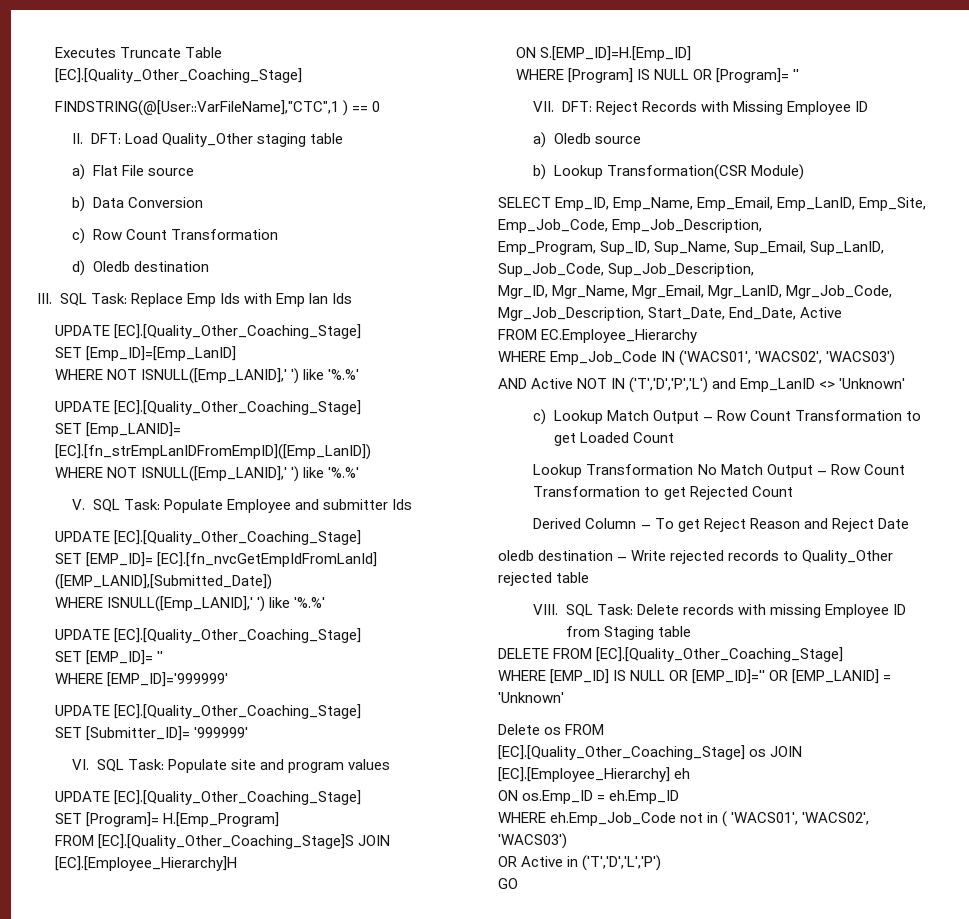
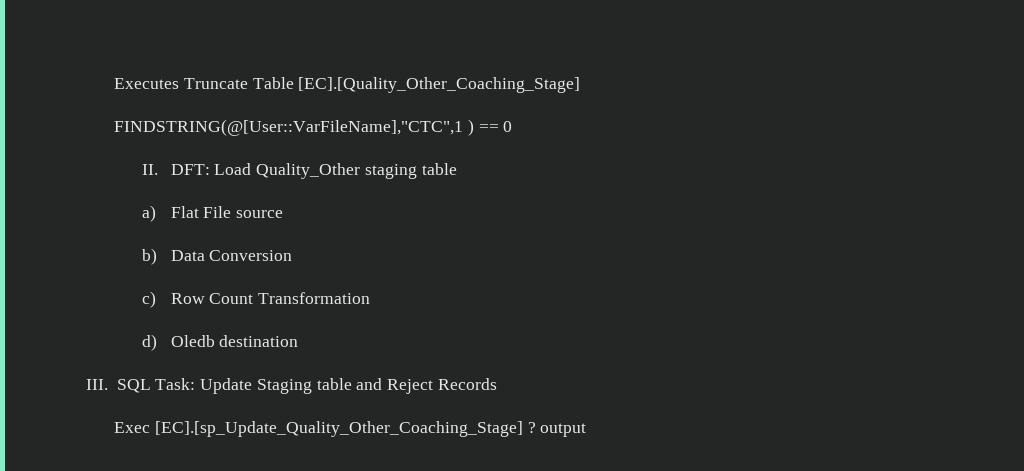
- III. SQL Task: Replace Emp Ids with Emp lan Ids
- UPDATE [EC].[Quality_Other_Coaching_Stage]
- SET [Emp_ID]=[Emp_LanID]
- WHERE NOT ISNULL([Emp_LANID],' ') like '%.%'
- UPDATE [EC].[Quality_Other_Coaching_Stage]
- SET [Emp_LANID]= [EC].[fn_strEmpLanIDFromEmpID]([Emp_LanID])
- WHERE NOT ISNULL([Emp_LANID],' ') like '%.%'
- V. SQL Task: Populate Employee and submitter Ids
- UPDATE [EC].[Quality_Other_Coaching_Stage]
- SET [EMP_ID]= [EC].[fn_nvcGetEmpIdFromLanId] ([EMP_LANID],[Submitted_Date])
- WHERE ISNULL([Emp_LANID],' ') like '%.%'
- UPDATE [EC].[Quality_Other_Coaching_Stage]
- SET [EMP_ID]= ''
- WHERE [EMP_ID]='999999'
- UPDATE [EC].[Quality_Other_Coaching_Stage]
- SET [Submitter_ID]= '999999'
- VI. SQL Task: Populate site and program values
- UPDATE [EC].[Quality_Other_Coaching_Stage]
- SET [Program]= H.[Emp_Program]
- FROM [EC].[Quality_Other_Coaching_Stage]S JOIN [EC].[Employee_Hierarchy]H
- ON S.[EMP_ID]=H.[Emp_ID]
- WHERE [Program] IS NULL OR [Program]= ''
- VII. DFT: Reject Records with Missing Employee ID
- a) Oledb source
- b) Lookup Transformation(CSR Module)
- SELECT Emp_ID, Emp_Name, Emp_Email, Emp_LanID, Emp_Site, Emp_Job_Code, Emp_Job_Description,
- Emp_Program, Sup_ID, Sup_Name, Sup_Email, Sup_LanID, Sup_Job_Code, Sup_Job_Description,
- Mgr_ID, Mgr_Name, Mgr_Email, Mgr_LanID, Mgr_Job_Code, Mgr_Job_Description, Start_Date, End_Date, Active
- FROM EC.Employee_Hierarchy
- WHERE Emp_Job_Code IN ('WACS01', 'WACS02', 'WACS03')
- AND Active NOT IN ('T','D','P','L') and Emp_LanID <> 'Unknown'
- c) Lookup Match Output – Row Count Transformation to get Loaded Count
- Lookup Transformation No Match Output – Row Count Transformation to get Rejected Count
- Derived Column – To get Reject Reason and Reject Date
- oledb destination – Write rejected records to Quality_Other rejected table
- VIII. SQL Task: Delete records with missing Employee ID from Staging table
- DELETE FROM [EC].[Quality_Other_Coaching_Stage]
- WHERE [EMP_ID] IS NULL OR [EMP_ID]='' OR [EMP_LANID] = 'Unknown'
- Delete os FROM
- [EC].[Quality_Other_Coaching_Stage] os JOIN [EC].[Employee_Hierarchy] eh
- ON os.Emp_ID = eh.Emp_ID
- WHERE eh.Emp_Job_Code not in ( 'WACS01', 'WACS02', 'WACS03')
- OR Active in ('T','D','L','P')
- GO
+ III. SQL Task: Update Staging table and Reject Records
+ Exec [EC].[sp_Update_Quality_Other_Coaching_Stage] ? output

